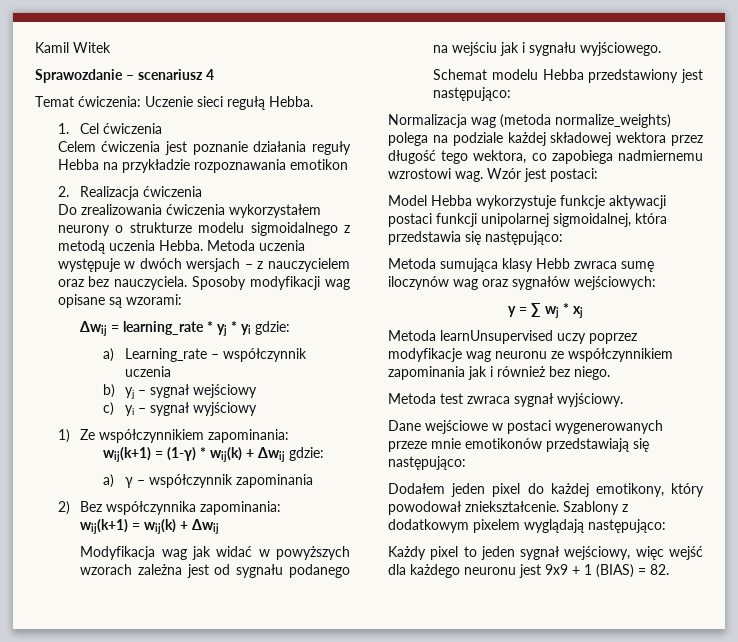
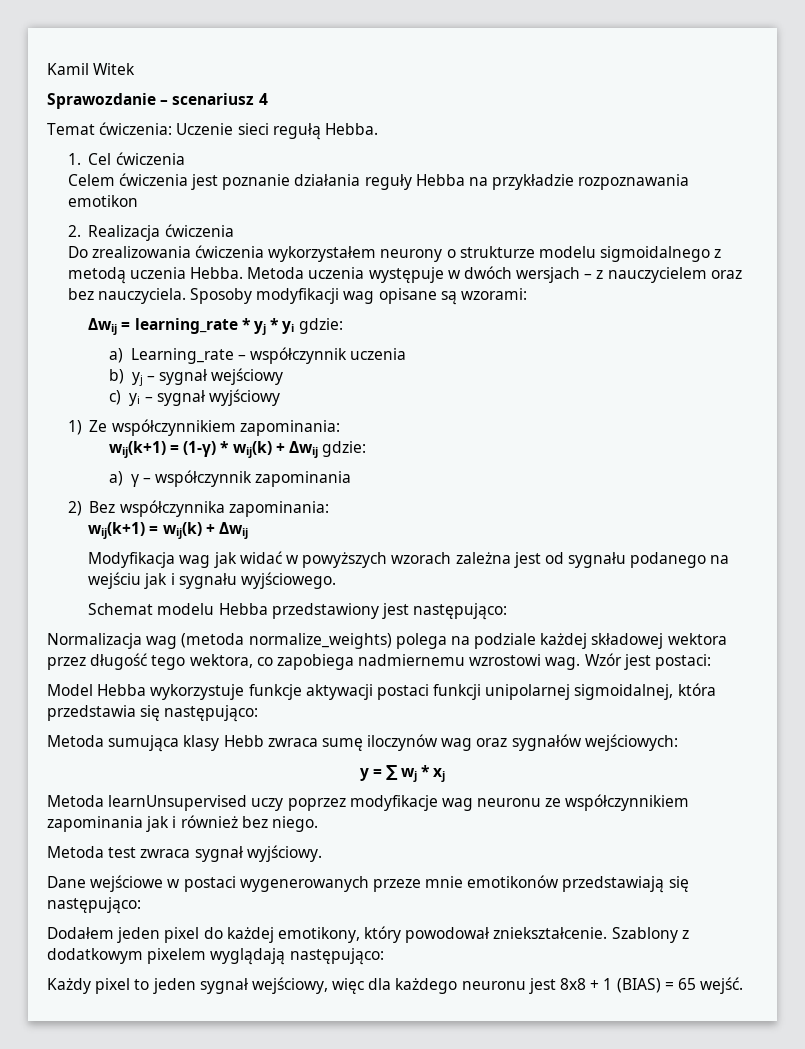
- Każdy pixel to jeden sygnał wejściowy, więc wejść dla każdego neuronu jest 9x9 + 1 (BIAS) = 82.
+ Każdy pixel to jeden sygnał wejściowy, więc dla każdego neuronu jest 8x8 + 1 (BIAS) = 65 wejść.

